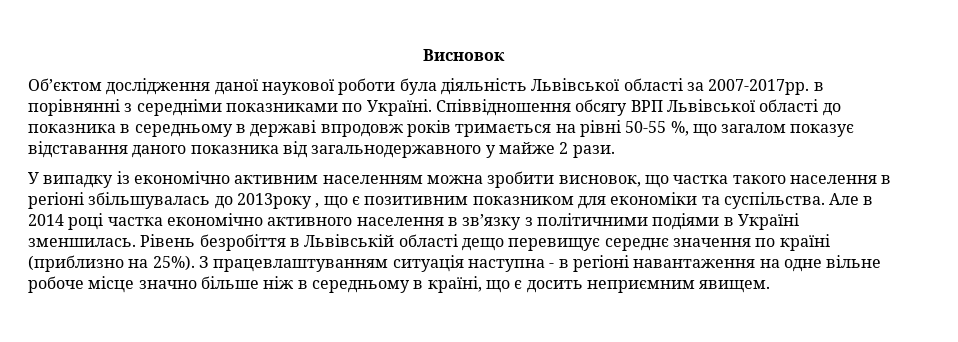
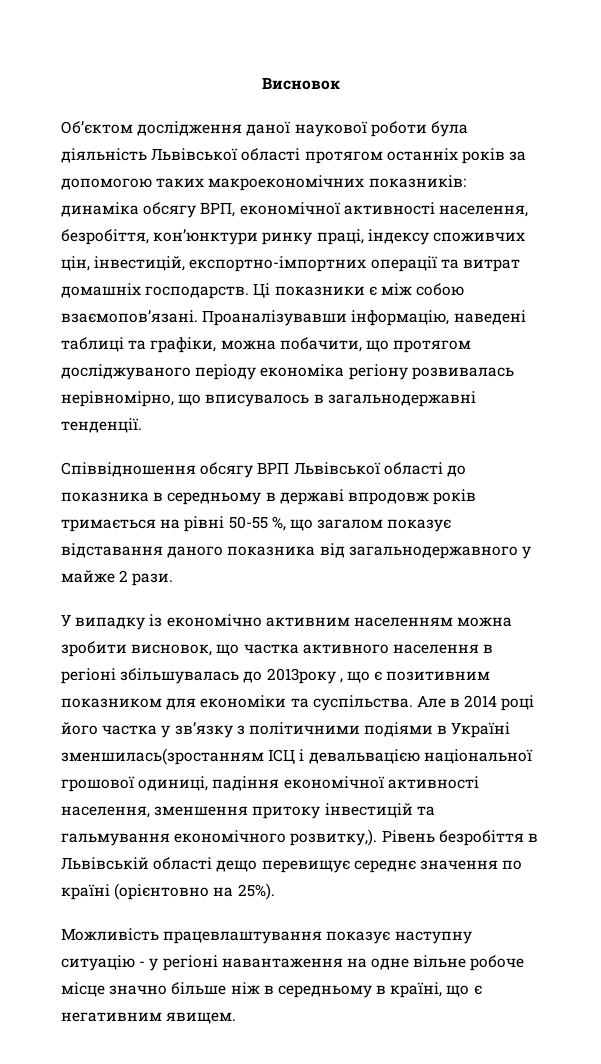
- Об’єктом дослідження даної наукової роботи була діяльність Львівської області за 2007-2017рр. в порівнянні з середніми показниками по Україні. Співвідношення обсягу ВРП Львівської області до показника в середньому в державі впродовж років тримається на рівні 50-55 %, що загалом показує відставання даного показника від загальнодержавного у майже 2 рази.
+ Об’єктом дослідження даної наукової роботи була діяльність Львівської області протягом останніх років за допомогою таких макроекономічних показників: динаміка обсягу ВРП, економічної активності населення, безробіття, кон’юнктури ринку праці, індексу споживчих цін, інвестицій, експортно-імпортних операції та витрат домашніх господарств. Ці показники є між собою взаємопов’язані. Проаналізувавши інформацію, наведені таблиці та графіки, можна побачити, що протягом досліджуваного періоду економіка регіону розвивалась нерівномірно, що вписувалось в загальнодержавні тенденції.
+ Співвідношення обсягу ВРП Львівської області до показника в середньому в державі впродовж років тримається на рівні 50-55 %, що загалом показує відставання даного показника від загальнодержавного у майже 2 рази.
- У випадку із економічно активним населенням можна зробити висновок, що частка такого населення в регіоні збільшувалась до 2013року , що є позитивним показником для економіки та суспільства.
+ У випадку із економічно активним населенням можна зробити висновок, що частка активного населення в регіоні збільшувалась до 2013року , що є позитивним показником для економіки та суспільства.
- Але в 2014 році частка економічно активного населення в зв’язку з політичними подіями в Україні зменшилась.
+ Але в 2014 році його частка у зв’язку з політичними подіями в Україні зменшилась(зростанням ІСЦ і девальвацією національної грошової одиниці, падіння економічної активності населення, зменшення притоку інвестицій та гальмування економічного розвитку,).
- Рівень безробіття в Львівській області дещо перевищує середнє значення по країні (приблизно на 25%). З працевлаштуванням ситуація наступна - в регіоні навантаження на одне вільне робоче місце значно більше ніж в середньому в країні, що є досить неприємним явищем.
+ Рівень безробіття в Львівській області дещо перевищує середнє значення по країні (орієнтовно на 25%).
+ Можливість працевлаштування показує наступну ситуацію - у регіоні навантаження на одне вільне робоче місце значно більше ніж в середньому в країні, що є негативним явищем.

